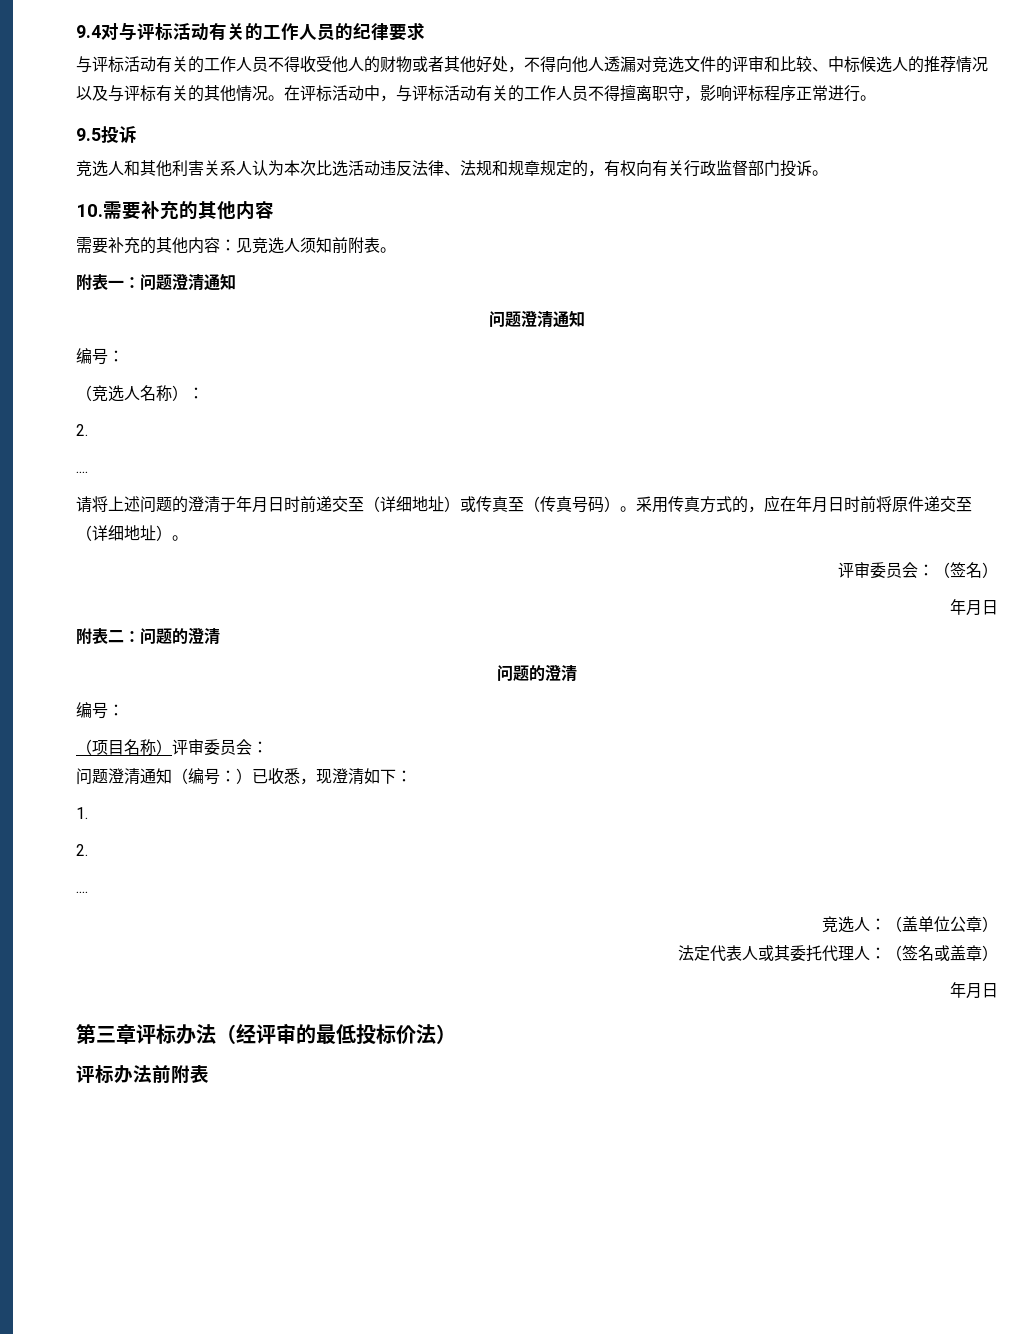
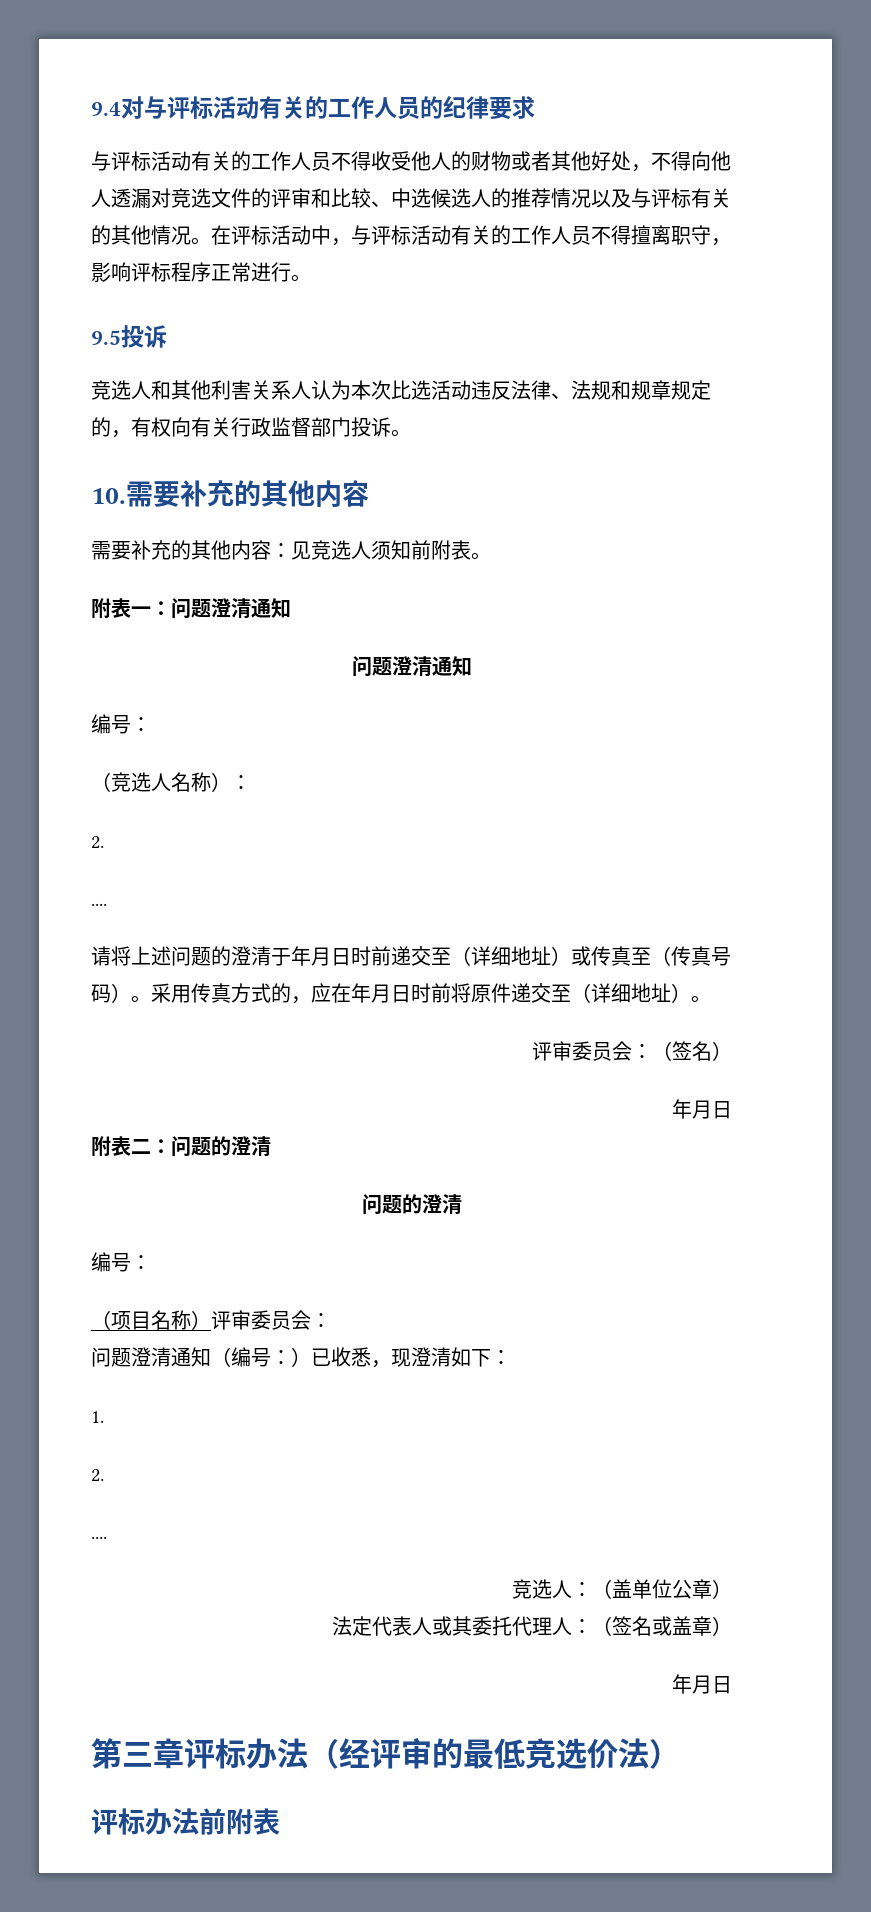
- 与评标活动有关的工作人员不得收受他人的财物或者其他好处，不得向他人透漏对竞选文件的评审和比较、中标候选人的推荐情况以及与评标有关的其他情况。
+ 与评标活动有关的工作人员不得收受他人的财物或者其他好处，不得向他人透漏对竞选文件的评审和比较、中选候选人的推荐情况以及与评标有关的其他情况。
- 第三章评标办法（经评审的最低投标价法）
+ 第三章评标办法（经评审的最低竞选价法）

